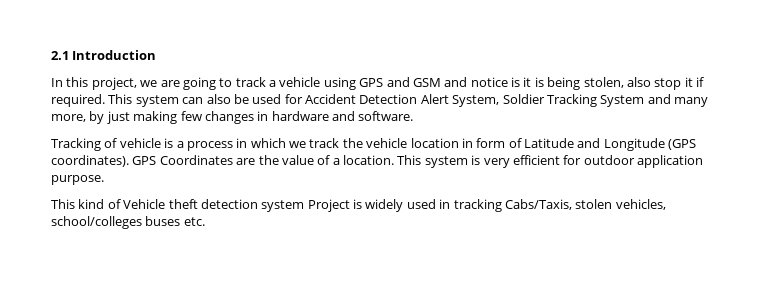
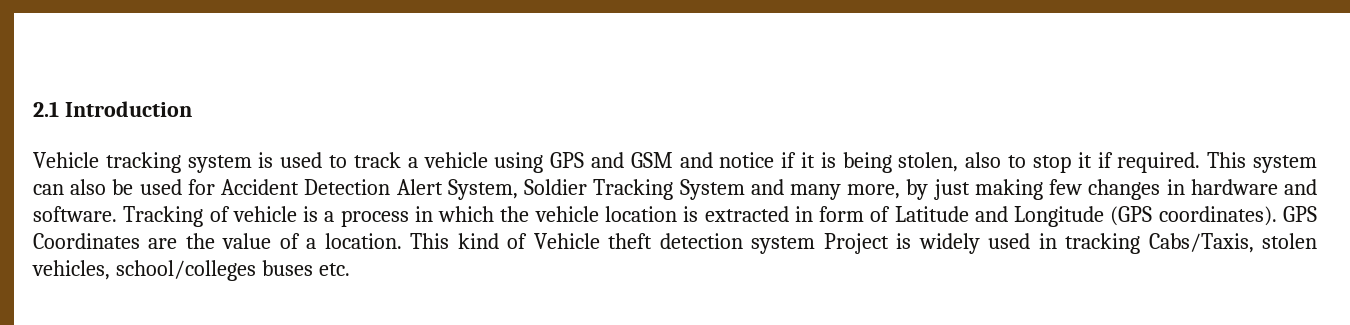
- In this project, we are going to track a vehicle using GPS and GSM and notice is it is being stolen, also stop it if required.
+ Vehicle tracking system is used to track a vehicle using GPS and GSM and notice if it is being stolen, also to stop it if required.
- This system can also be used for Accident Detection Alert System, Soldier Tracking System and many more, by just making few changes in hardware and software.
- Tracking of vehicle is a process in which we track the vehicle location in form of Latitude and Longitude (GPS coordinates).
+ This system can also be used for Accident Detection Alert System, Soldier Tracking System and many more, by just making few changes in hardware and software. Tracking of vehicle is a process in which the vehicle location is extracted in form of Latitude and Longitude (GPS coordinates).
- This system is very efficient for outdoor application purpose.

